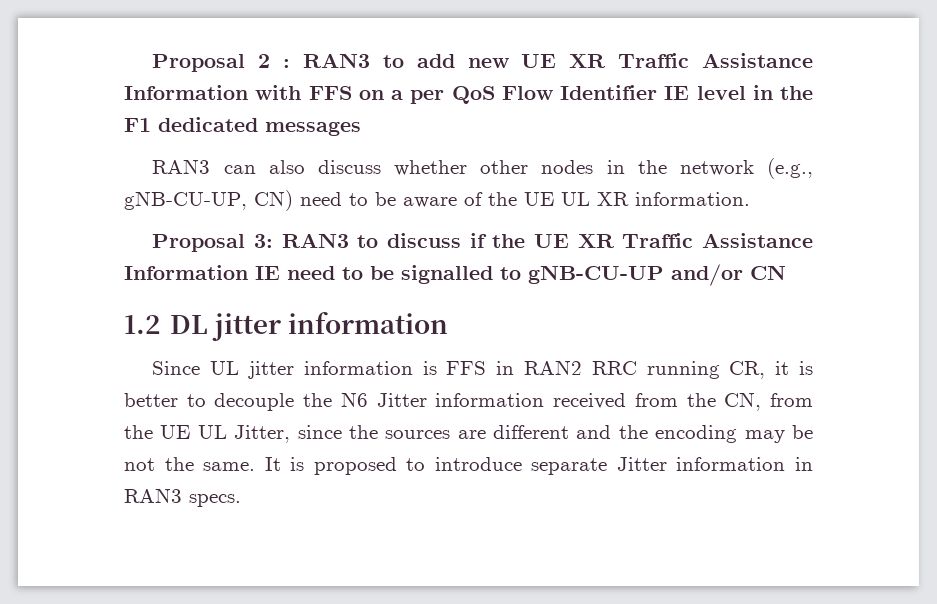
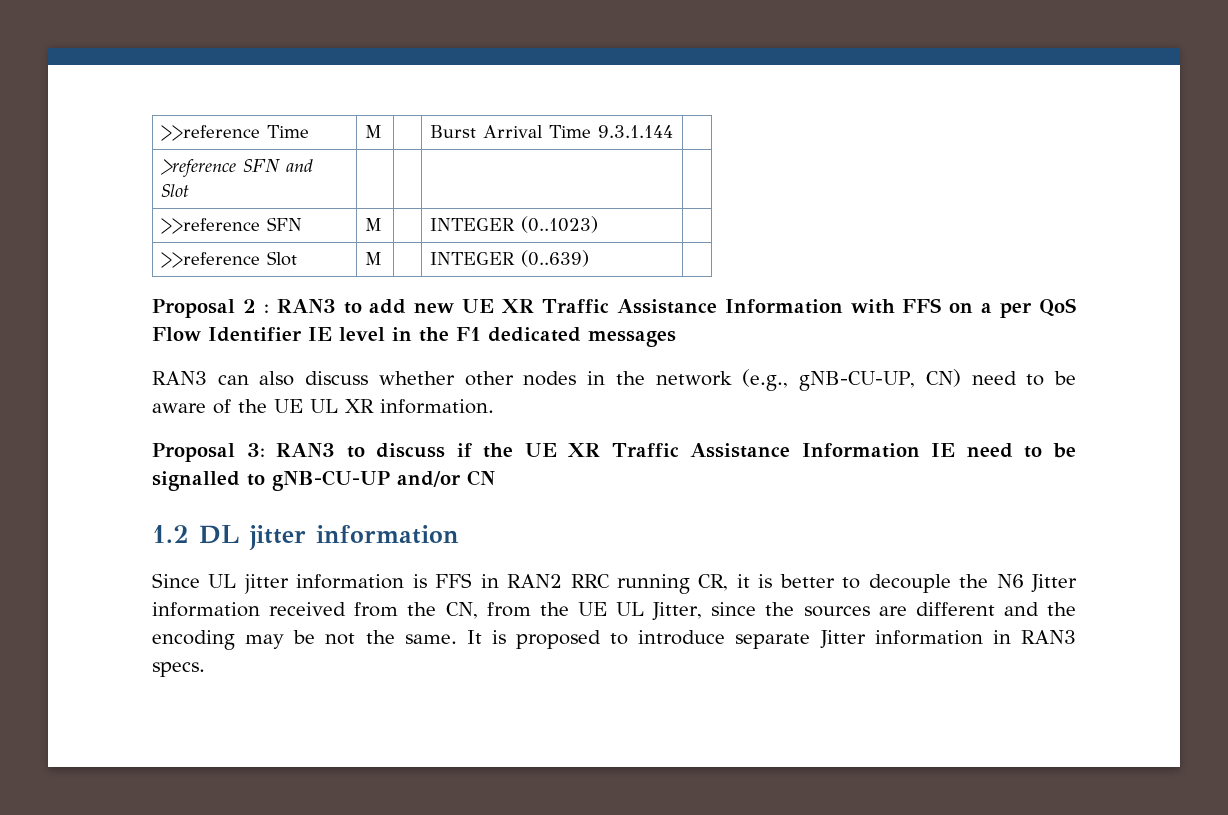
+ >>reference Time | M | | Burst Arrival Time 9.3.1.144 |
+ >reference SFN and Slot | | | |
+ >>reference SFN | M | | INTEGER (0..1023) |
+ >>reference Slot | M | | INTEGER (0..639) |

